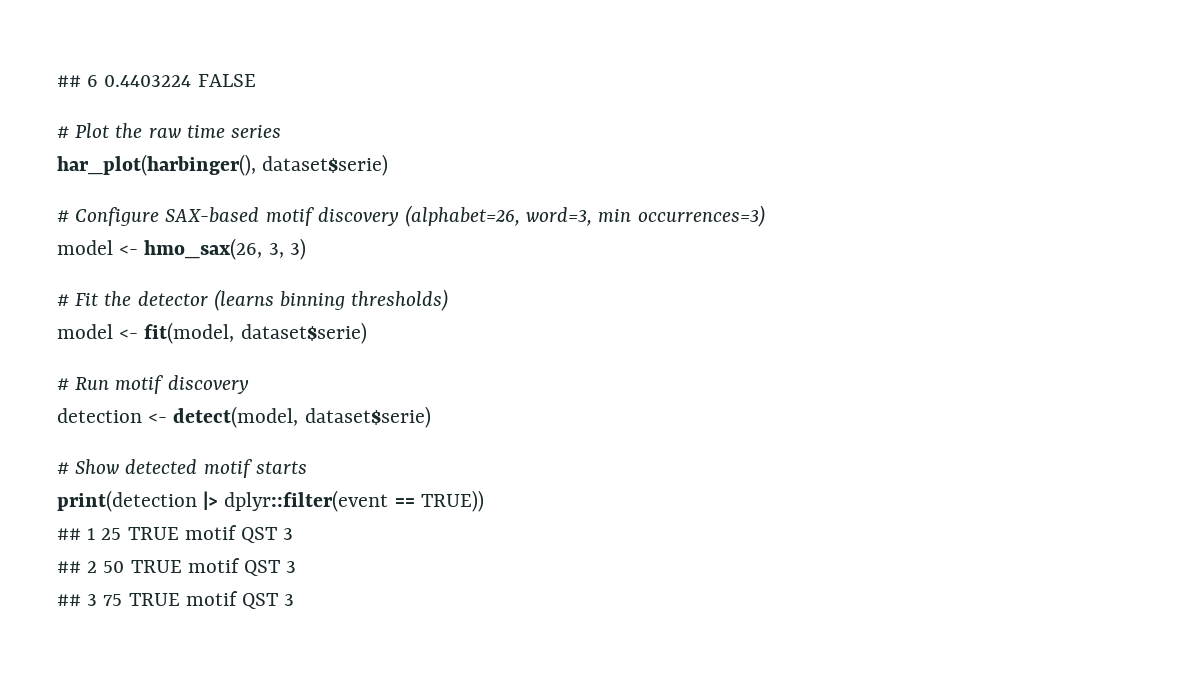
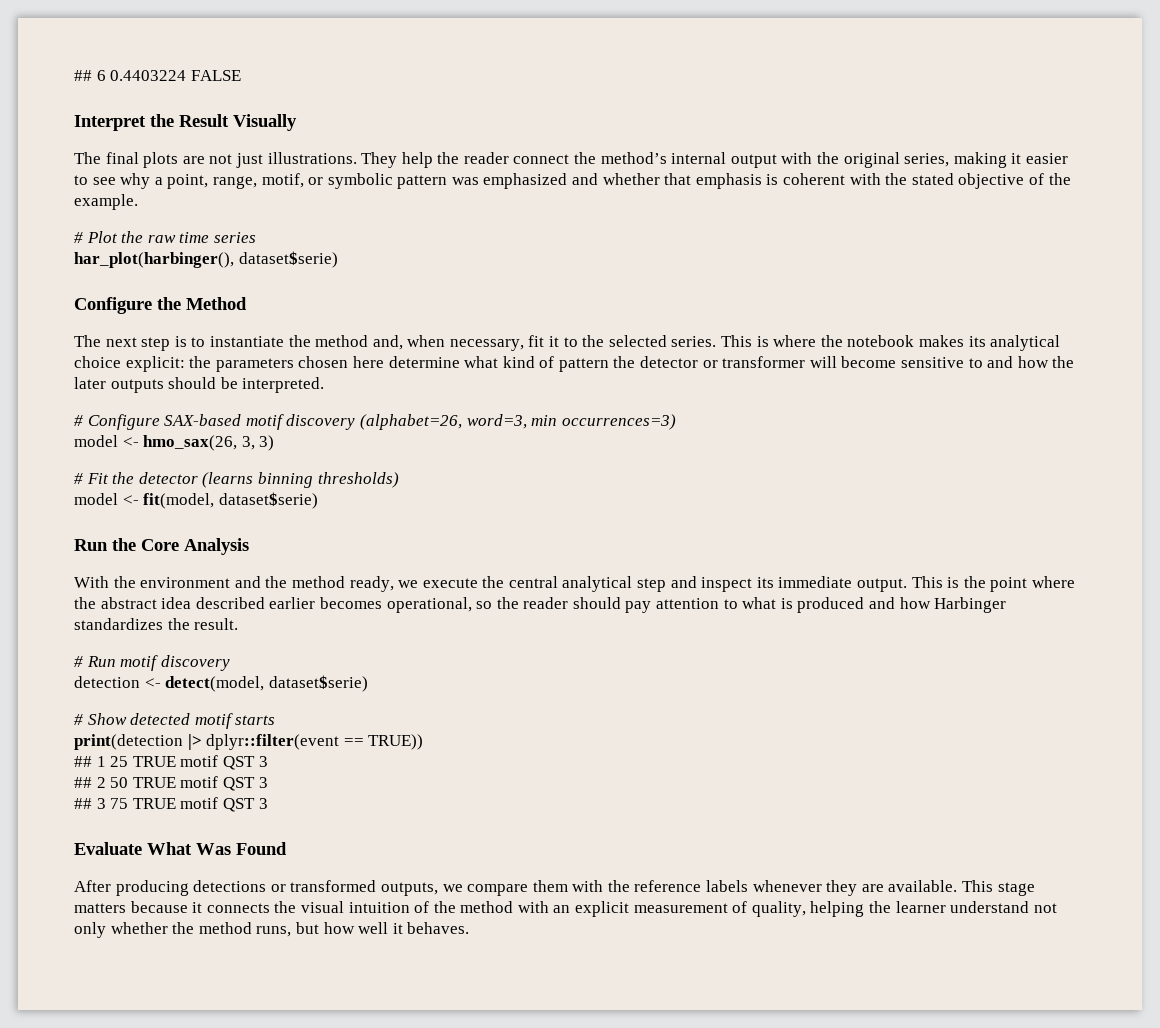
+ Interpret the Result Visually
+ The final plots are not just illustrations. They help the reader connect the method’s internal output with the original series, making it easier to see why a point, range, motif, or symbolic pattern was emphasized and whether that emphasis is coherent with the stated objective of the example.
+ Configure the Method
+ The next step is to instantiate the method and, when necessary, fit it to the selected series. This is where the notebook makes its analytical choice explicit: the parameters chosen here determine what kind of pattern the detector or transformer will become sensitive to and how the later outputs should be interpreted.
+ Run the Core Analysis
+ With the environment and the method ready, we execute the central analytical step and inspect its immediate output. This is the point where the abstract idea described earlier becomes operational, so the reader should pay attention to what is produced and how Harbinger standardizes the result.
+ Evaluate What Was Found
+ After producing detections or transformed outputs, we compare them with the reference labels whenever they are available. This stage matters because it connects the visual intuition of the method with an explicit measurement of quality, helping the learner understand not only whether the method runs, but how well it behaves.

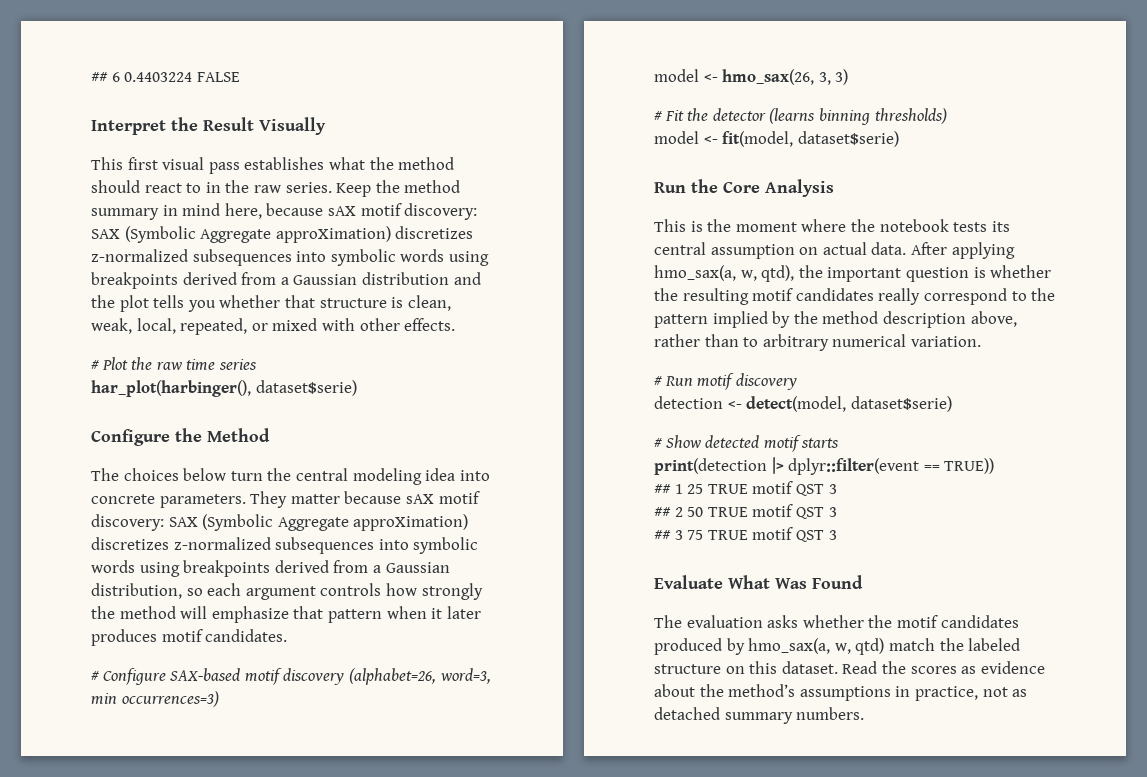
- The final plots are not just illustrations. They help the reader connect the method’s internal output with the original series, making it easier to see why a point, range, motif, or symbolic pattern was emphasized and whether that emphasis is coherent with the stated objective of the example.
+ This first visual pass establishes what the method should react to in the raw series. Keep the method summary in mind here, because sAX motif discovery: SAX (Symbolic Aggregate approXimation) discretizes z-normalized subsequences into symbolic words using breakpoints derived from a Gaussian distribution and the plot tells you whether that structure is clean, weak, local, repeated, or mixed with other effects.
- The next step is to instantiate the method and, when necessary, fit it to the selected series. This is where the notebook makes its analytical choice explicit: the parameters chosen here determine what kind of pattern the detector or transformer will become sensitive to and how the later outputs should be interpreted.
+ The choices below turn the central modeling idea into concrete parameters. They matter because sAX motif discovery: SAX (Symbolic Aggregate approXimation) discretizes z-normalized subsequences into symbolic words using breakpoints derived from a Gaussian distribution, so each argument controls how strongly the method will emphasize that pattern when it later produces motif candidates.
- With the environment and the method ready, we execute the central analytical step and inspect its immediate output. This is the point where the abstract idea described earlier becomes operational, so the reader should pay attention to what is produced and how Harbinger standardizes the result.
+ This is the moment where the notebook tests its central assumption on actual data. After applying hmo_sax(a, w, qtd), the important question is whether the resulting motif candidates really correspond to the pattern implied by the method description above, rather than to arbitrary numerical variation.
- After producing detections or transformed outputs, we compare them with the reference labels whenever they are available. This stage matters because it connects the visual intuition of the method with an explicit measurement of quality, helping the learner understand not only whether the method runs, but how well it behaves.
+ The evaluation asks whether the motif candidates produced by hmo_sax(a, w, qtd) match the labeled structure on this dataset. Read the scores as evidence about the method’s assumptions in practice, not as detached summary numbers.

